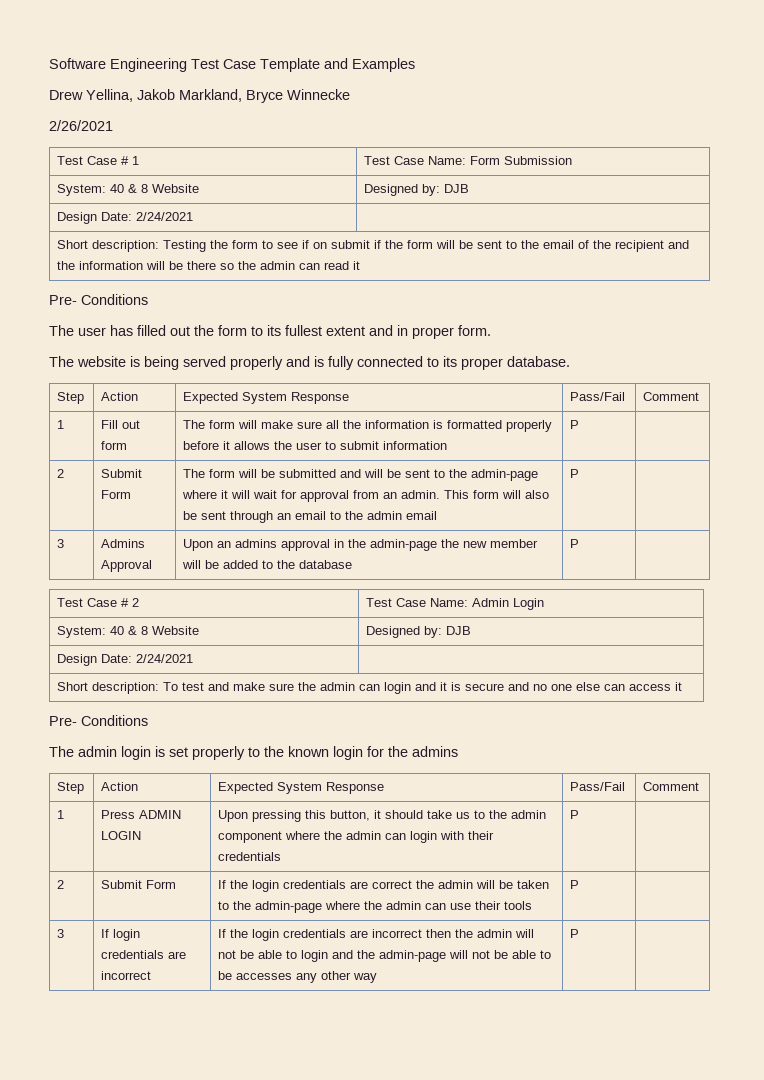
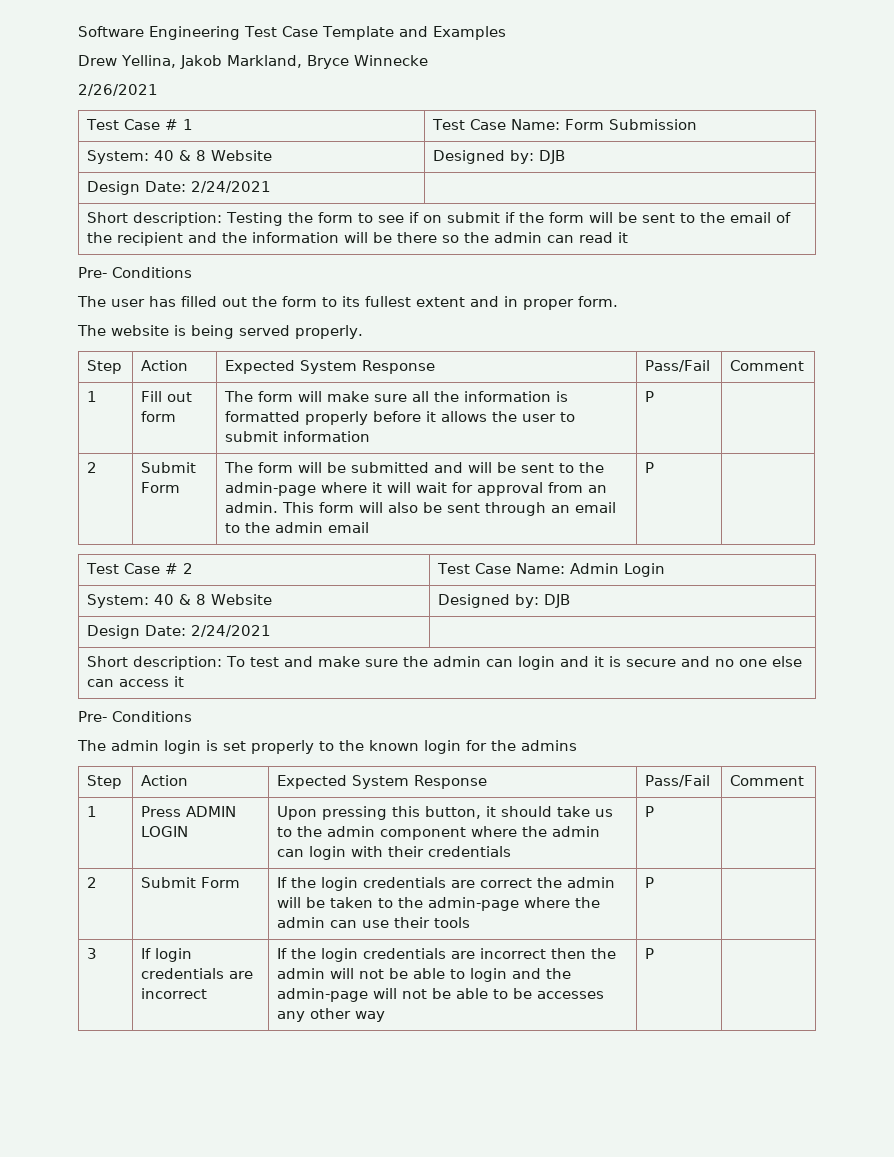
- The website is being served properly and is fully connected to its proper database.
+ The website is being served properly.
- 3 | Admins Approval | Upon an admins approval in the admin-page the new member will be added to the database | P |

